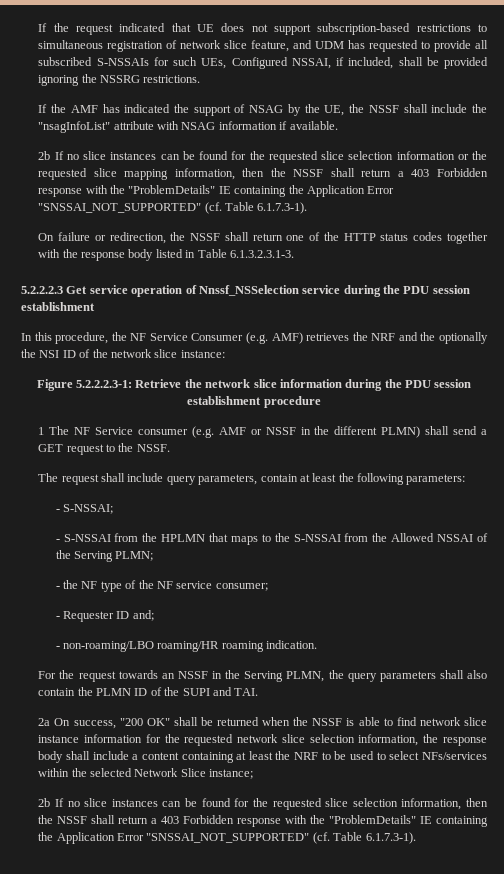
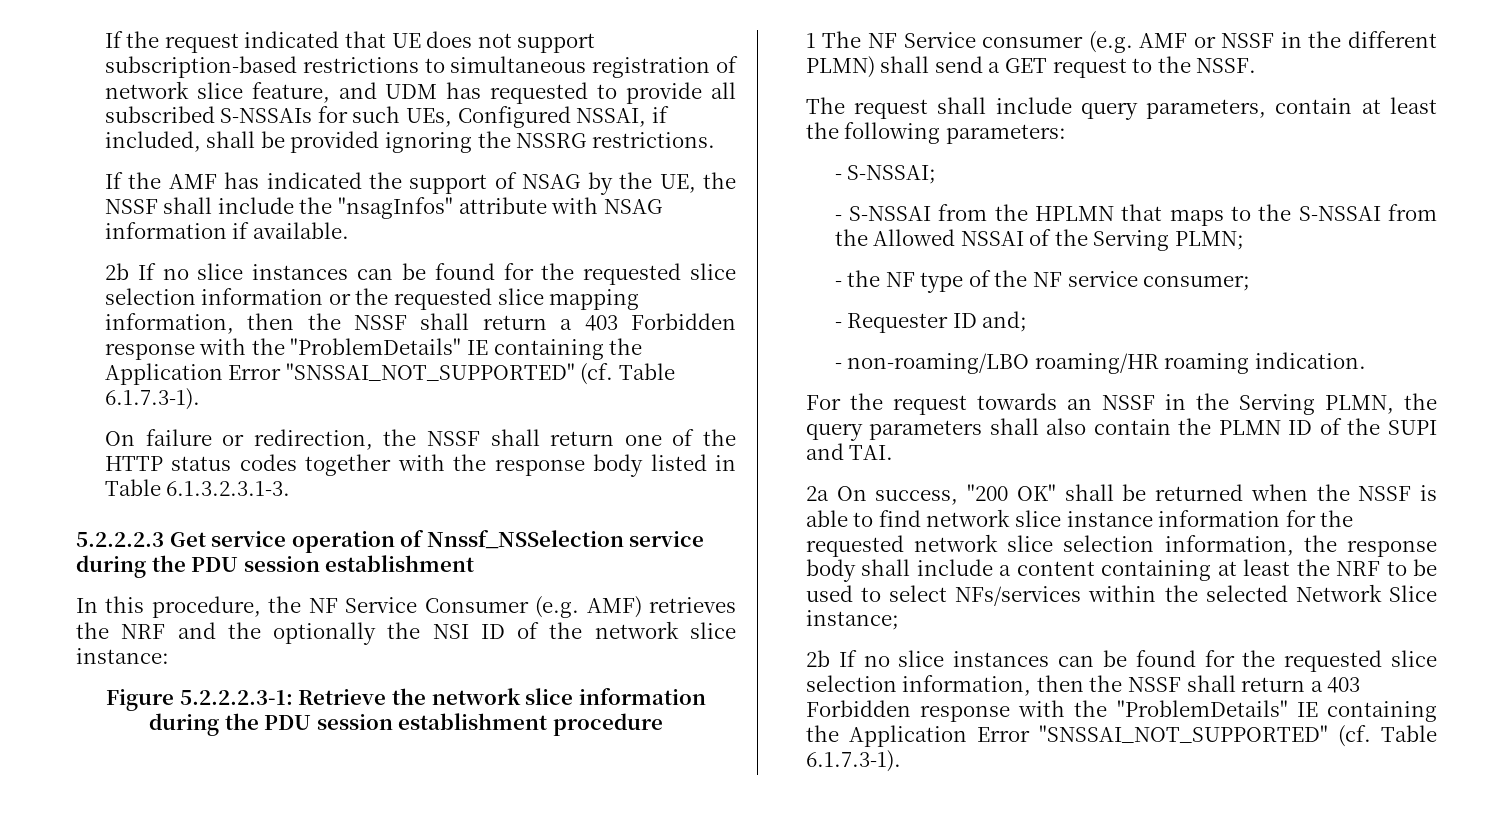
- If the AMF has indicated the support of NSAG by the UE, the NSSF shall include the "nsagInfoList" attribute with NSAG information if available.
+ If the AMF has indicated the support of NSAG by the UE, the NSSF shall include the "nsagInfos" attribute with NSAG information if available.

